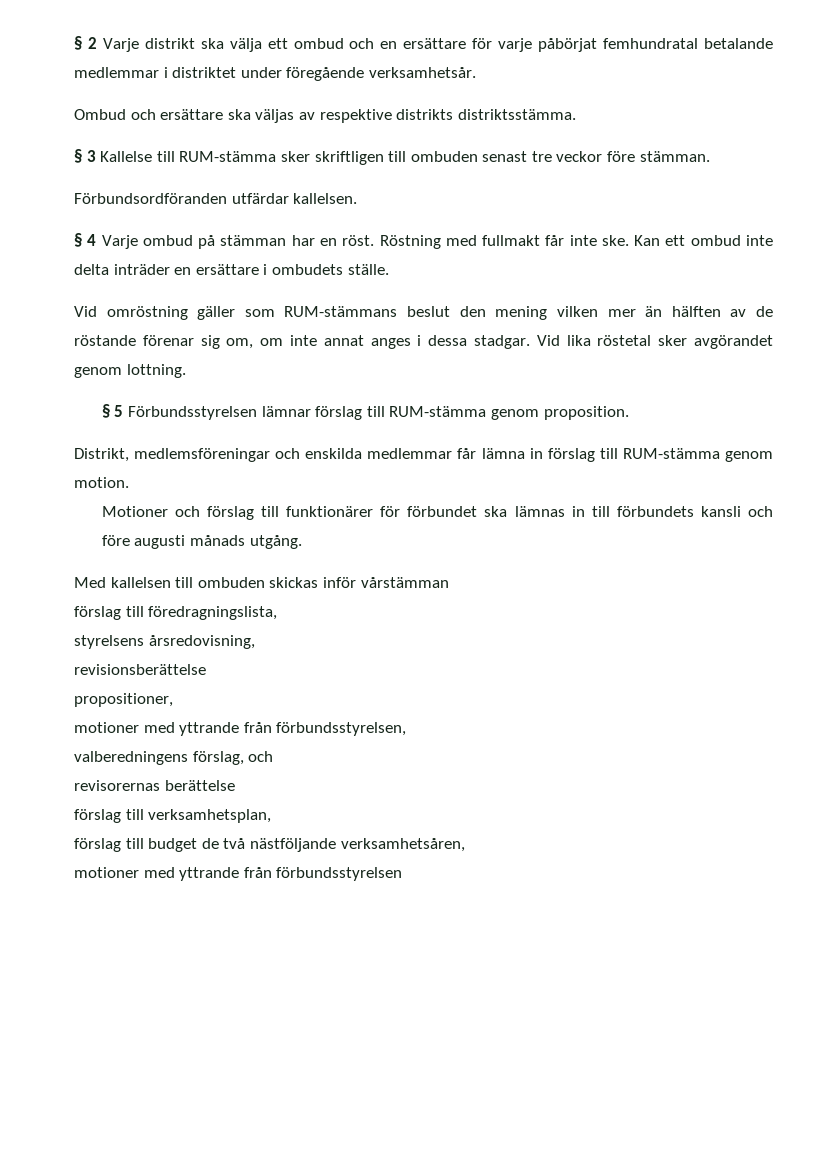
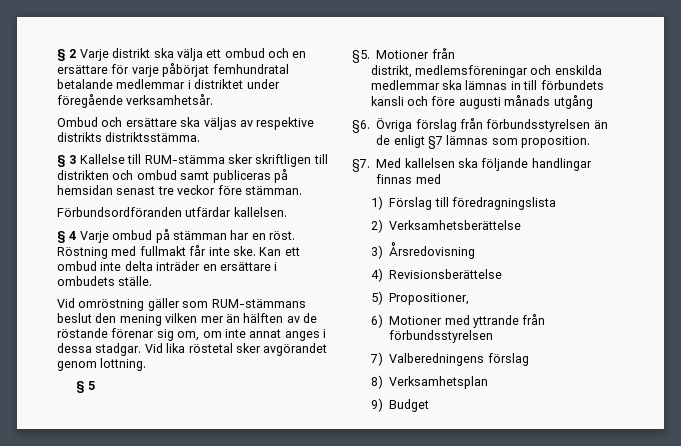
- § 3 Kallelse till RUM-stämma sker skriftligen till ombuden senast tre veckor före stämman.
+ § 3 Kallelse till RUM-stämma sker skriftligen till distrikten och ombud samt publiceras på hemsidan senast tre veckor före stämman.
- § 5 Förbundsstyrelsen lämnar förslag till RUM-stämma genom proposition.
- Distrikt, medlemsföreningar och enskilda medlemmar får lämna in förslag till RUM-stämma genom motion.
- Motioner och förslag till funktionärer för förbundet ska lämnas in till förbundets kansli och före augusti månads utgång.
- Med kallelsen till ombuden skickas inför vårstämman
- förslag till föredragningslista,
- styrelsens årsredovisning,
- revisionsberättelse
- propositioner,
- motioner med yttrande från förbundsstyrelsen,
- valberedningens förslag, och
- revisorernas berättelse
- förslag till verksamhetsplan,
- förslag till budget de två nästföljande verksamhetsåren,
- motioner med yttrande från förbundsstyrelsen
+ § 5
+ §5. Motioner från
+ distrikt, medlemsföreningar och enskilda medlemmar ska lämnas in till förbundets kansli och före augusti månads utgång
+ §6. Övriga förslag från förbundsstyrelsen än de enligt §7 lämnas som proposition.
+ §7. Med kallelsen ska följande handlingar finnas med
+ 1) Förslag till föredragningslista
+ 2) Verksamhetsberättelse
+ 3) Årsredovisning
+ 4) Revisionsberättelse
+ 5) Propositioner,
+ 6) Motioner med yttrande från förbundsstyrelsen
+ 7) Valberedningens förslag
+ 8) Verksamhetsplan
+ 9) Budget

